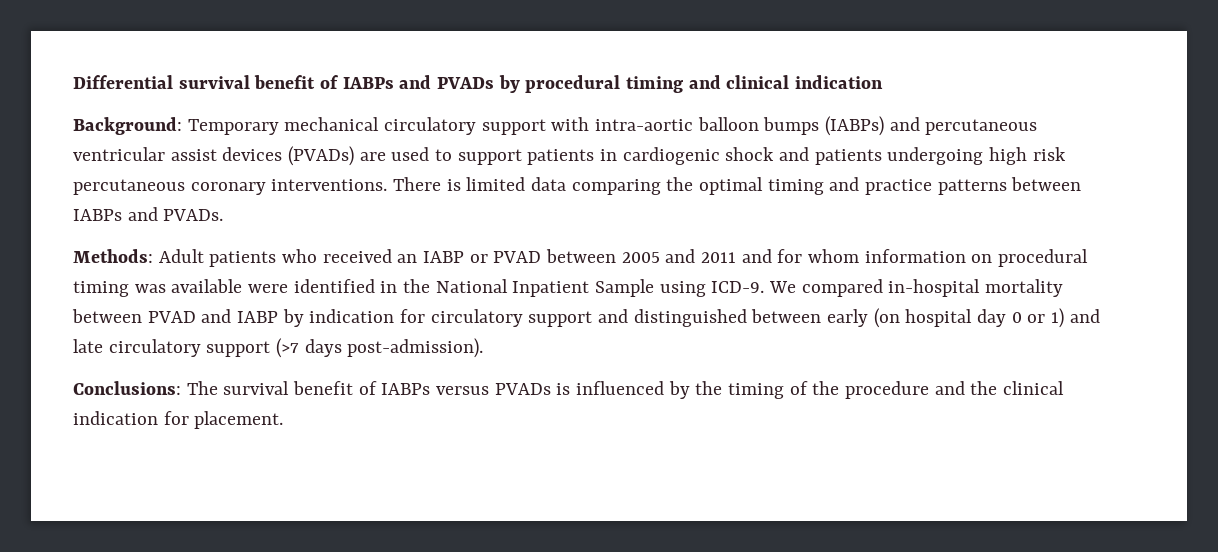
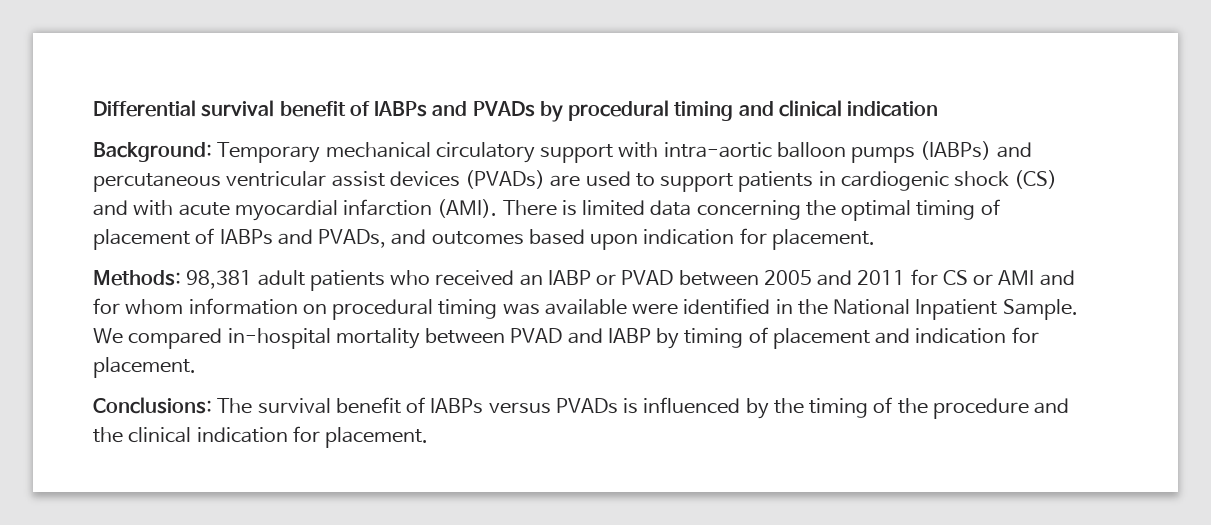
- Background: Temporary mechanical circulatory support with intra-aortic balloon bumps (IABPs) and percutaneous ventricular assist devices (PVADs) are used to support patients in cardiogenic shock and patients undergoing high risk percutaneous coronary interventions.
+ Background: Temporary mechanical circulatory support with intra-aortic balloon pumps (IABPs) and percutaneous ventricular assist devices (PVADs) are used to support patients in cardiogenic shock (CS) and with acute myocardial infarction (AMI).
- There is limited data comparing the optimal timing and practice patterns between IABPs and PVADs.
+ There is limited data concerning the optimal timing of placement of IABPs and PVADs, and outcomes based upon indication for placement.
- Methods: Adult patients who received an IABP or PVAD between 2005 and 2011 and for whom information on procedural timing was available were identified in the National Inpatient Sample using ICD-9.
+ Methods: 98,381 adult patients who received an IABP or PVAD between 2005 and 2011 for CS or AMI and for whom information on procedural timing was available were identified in the National Inpatient Sample.
- We compared in-hospital mortality between PVAD and IABP by indication for circulatory support and distinguished between early (on hospital day 0 or 1) and late circulatory support (>7 days post-admission).
+ We compared in-hospital mortality between PVAD and IABP by timing of placement and indication for placement.

